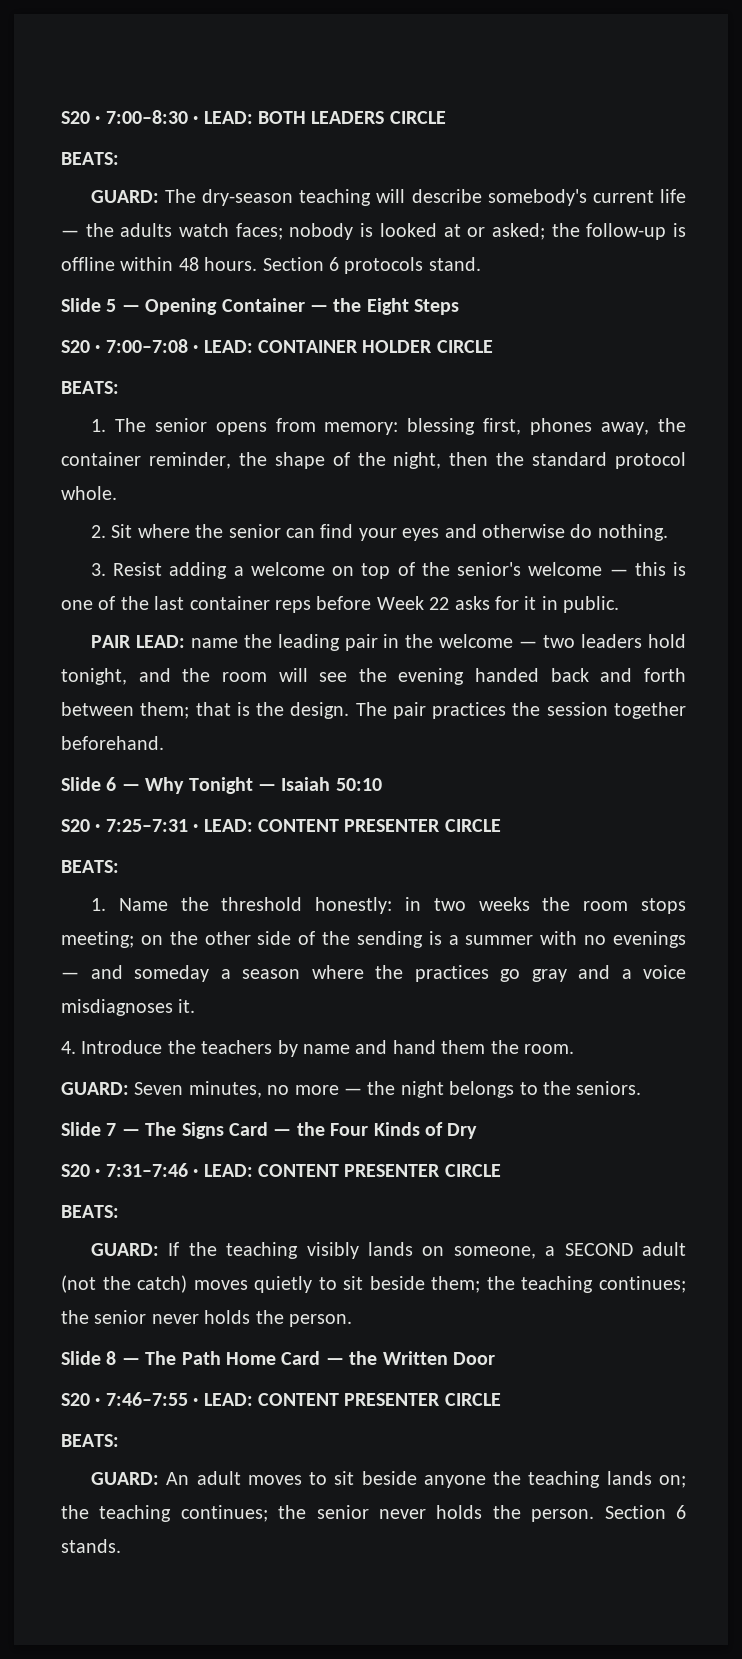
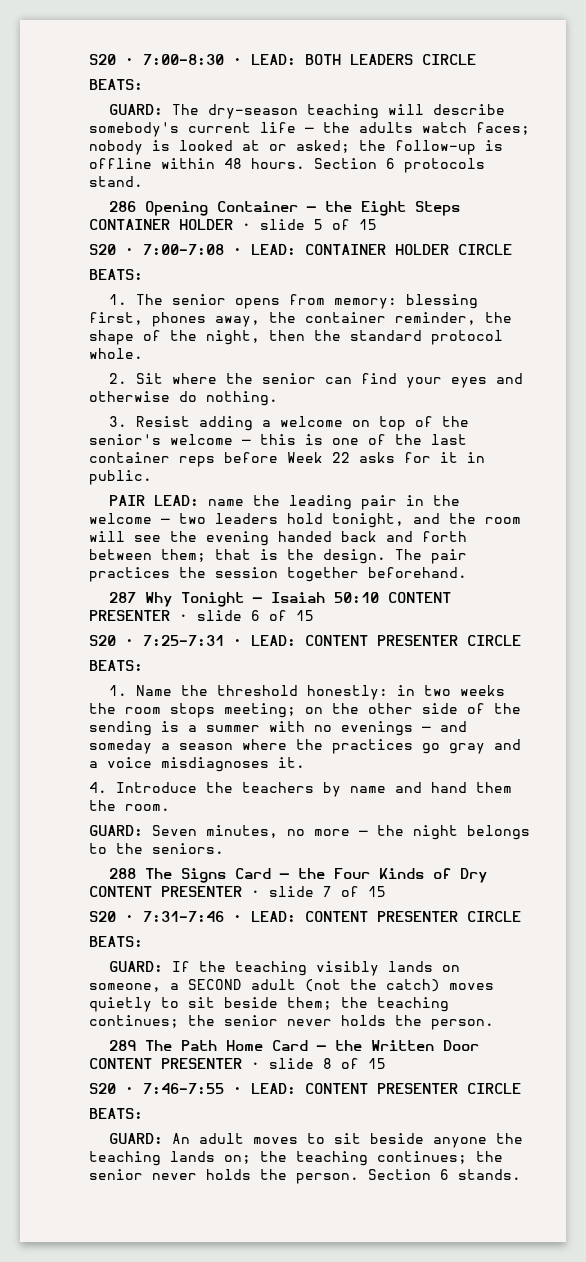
- Slide 5 — Opening Container — the Eight Steps
+ 286 Opening Container — the Eight Steps CONTAINER HOLDER · slide 5 of 15
- Slide 6 — Why Tonight — Isaiah 50:10
+ 287 Why Tonight — Isaiah 50:10 CONTENT PRESENTER · slide 6 of 15
- Slide 7 — The Signs Card — the Four Kinds of Dry
+ 288 The Signs Card — the Four Kinds of Dry CONTENT PRESENTER · slide 7 of 15
- Slide 8 — The Path Home Card — the Written Door
+ 289 The Path Home Card — the Written Door CONTENT PRESENTER · slide 8 of 15

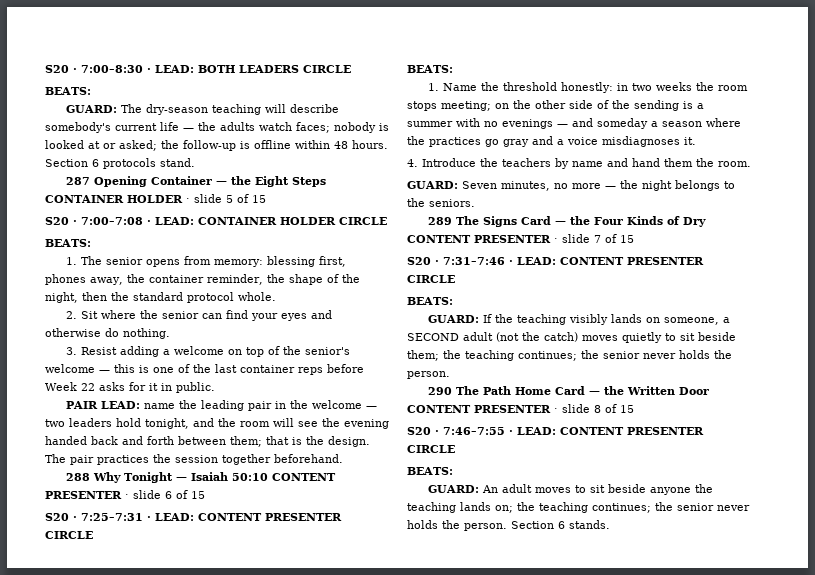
- 286 Opening Container — the Eight Steps CONTAINER HOLDER · slide 5 of 15
+ 287 Opening Container — the Eight Steps CONTAINER HOLDER · slide 5 of 15
- 287 Why Tonight — Isaiah 50:10 CONTENT PRESENTER · slide 6 of 15
+ 288 Why Tonight — Isaiah 50:10 CONTENT PRESENTER · slide 6 of 15
- 288 The Signs Card — the Four Kinds of Dry CONTENT PRESENTER · slide 7 of 15
+ 289 The Signs Card — the Four Kinds of Dry CONTENT PRESENTER · slide 7 of 15
- 289 The Path Home Card — the Written Door CONTENT PRESENTER · slide 8 of 15
+ 290 The Path Home Card — the Written Door CONTENT PRESENTER · slide 8 of 15

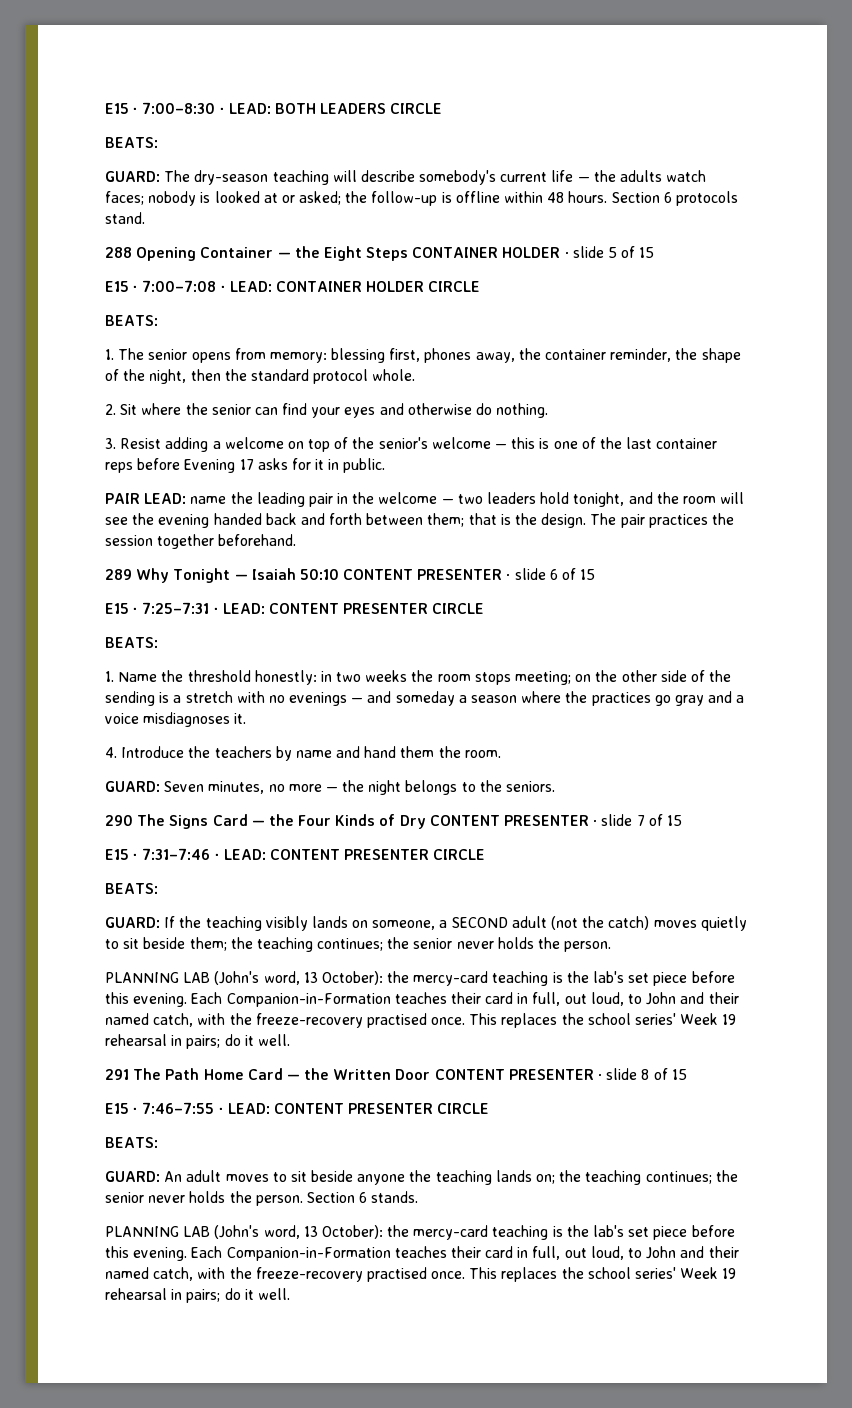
- S20 · 7:00–8:30 · LEAD: BOTH LEADERS CIRCLE
+ E15 · 7:00–8:30 · LEAD: BOTH LEADERS CIRCLE
- 287 Opening Container — the Eight Steps CONTAINER HOLDER · slide 5 of 15
+ 288 Opening Container — the Eight Steps CONTAINER HOLDER · slide 5 of 15
- S20 · 7:00–7:08 · LEAD: CONTAINER HOLDER CIRCLE
+ E15 · 7:00–7:08 · LEAD: CONTAINER HOLDER CIRCLE
- 3. Resist adding a welcome on top of the senior's welcome — this is one of the last container reps before Week 22 asks for it in public.
+ 3. Resist adding a welcome on top of the senior's welcome — this is one of the last container reps before Evening 17 asks for it in public.
- 288 Why Tonight — Isaiah 50:10 CONTENT PRESENTER · slide 6 of 15
+ 289 Why Tonight — Isaiah 50:10 CONTENT PRESENTER · slide 6 of 15
- S20 · 7:25–7:31 · LEAD: CONTENT PRESENTER CIRCLE
+ E15 · 7:25–7:31 · LEAD: CONTENT PRESENTER CIRCLE
- 1. Name the threshold honestly: in two weeks the room stops meeting; on the other side of the sending is a summer with no evenings — and someday a season where the practices go gray and a voice misdiagnoses it.
+ 1. Name the threshold honestly: in two weeks the room stops meeting; on the other side of the sending is a stretch with no evenings — and someday a season where the practices go gray and a voice misdiagnoses it.
- 289 The Signs Card — the Four Kinds of Dry CONTENT PRESENTER · slide 7 of 15
+ 290 The Signs Card — the Four Kinds of Dry CONTENT PRESENTER · slide 7 of 15
- S20 · 7:31–7:46 · LEAD: CONTENT PRESENTER CIRCLE
+ E15 · 7:31–7:46 · LEAD: CONTENT PRESENTER CIRCLE
  GUARD: If the teaching visibly lands on someone, a SECOND adult (not the catch) moves quietly to sit beside them; the teaching continues; the senior never holds the person.
- 290 The Path Home Card — the Written Door CONTENT PRESENTER · slide 8 of 15
+ PLANNING LAB (John's word, 13 October): the mercy-card teaching is the lab's set piece before this evening. Each Companion-in-Formation teaches their card in full, out loud, to John and their named catch, with the freeze-recovery practised once. This replaces the school series' Week 19 rehearsal in pairs; do it well.
+ 291 The Path Home Card — the Written Door CONTENT PRESENTER · slide 8 of 15
- S20 · 7:46–7:55 · LEAD: CONTENT PRESENTER CIRCLE
+ E15 · 7:46–7:55 · LEAD: CONTENT PRESENTER CIRCLE
  Section 6 stands.
+ PLANNING LAB (John's word, 13 October): the mercy-card teaching is the lab's set piece before this evening. Each Companion-in-Formation teaches their card in full, out loud, to John and their named catch, with the freeze-recovery practised once. This replaces the school series' Week 19 rehearsal in pairs; do it well.

